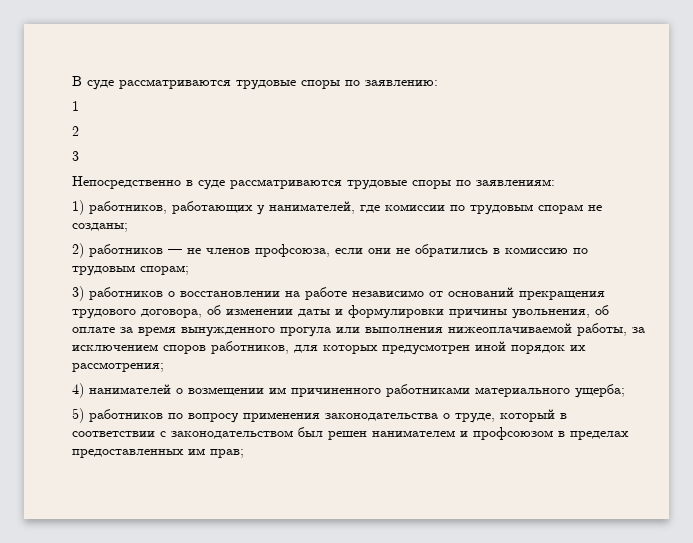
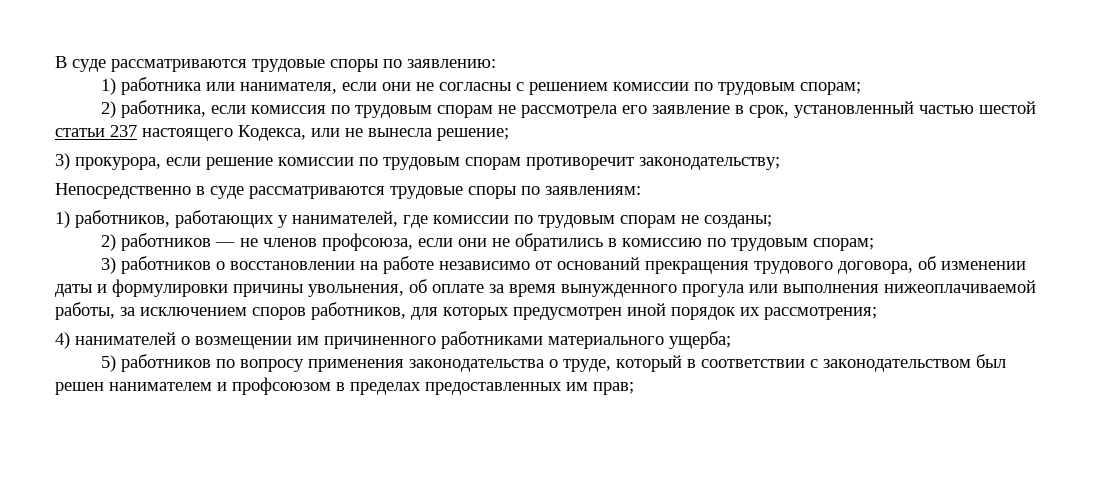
- 1
- 2
- 3
+ 1) работника или нанимателя, если они не согласны с решением комиссии по трудовым спорам;
+ 2) работника, если комиссия по трудовым спорам не рассмотрела его заявление в срок, установленный частью шестой статьи 237 настоящего Кодекса, или не вынесла решение;
+ 3) прокурора, если решение комиссии по трудовым спорам противоречит законодательству;

